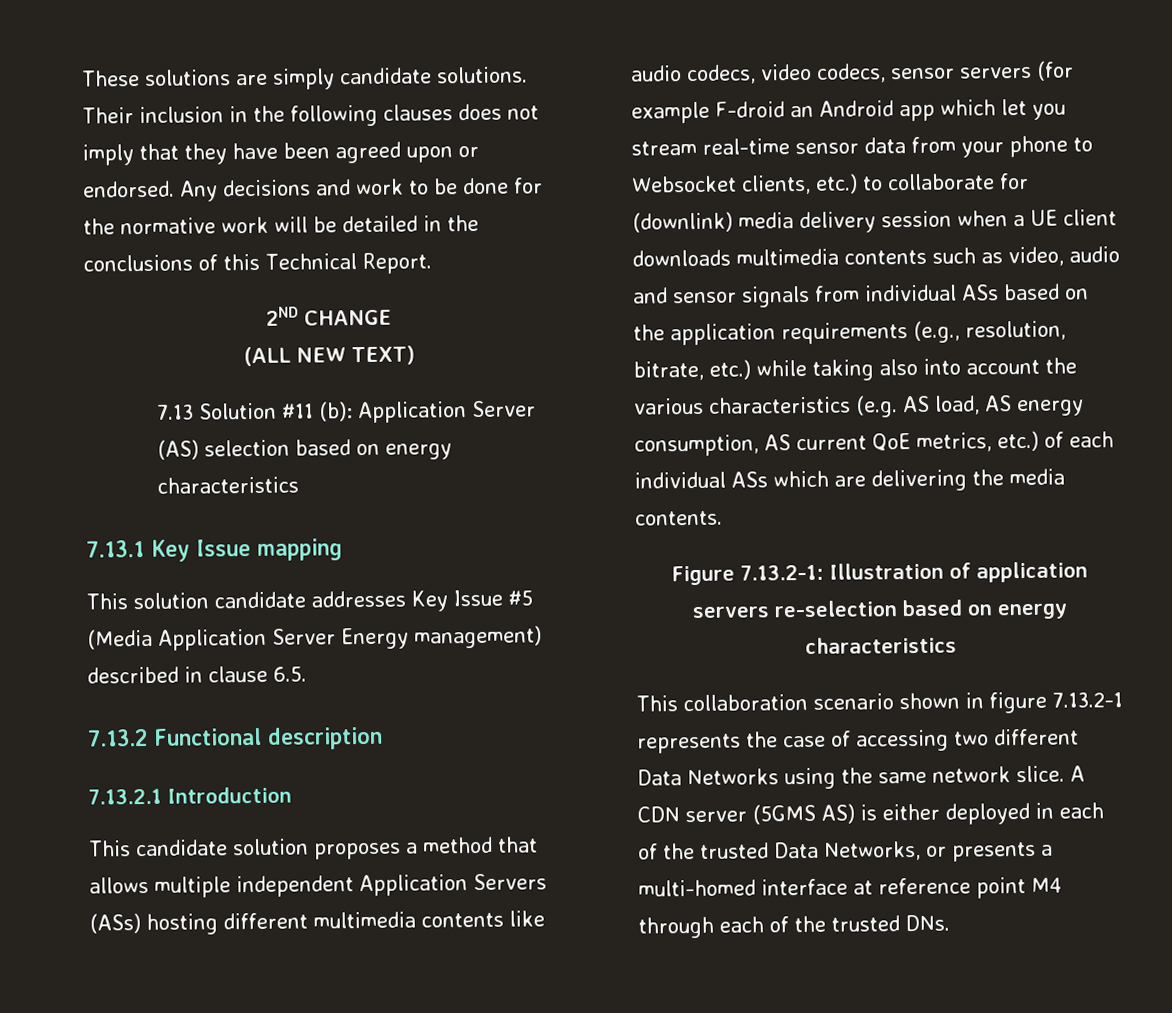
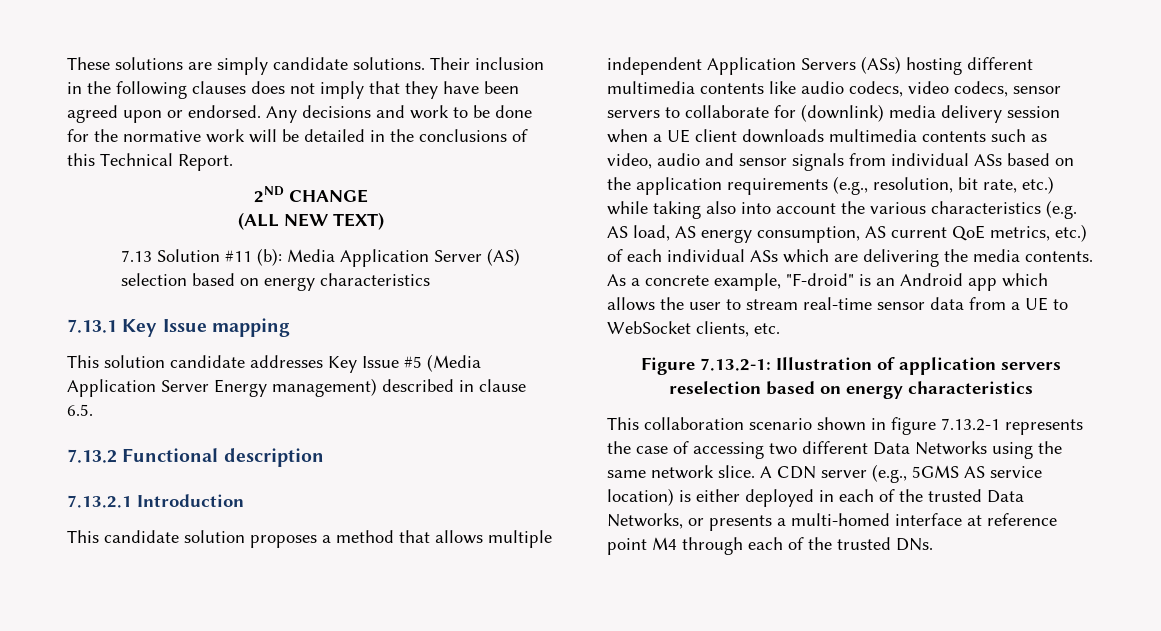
- 7.13 Solution #11 (b): Application Server (AS) selection based on energy characteristics
+ 7.13 Solution #11 (b): Media Application Server (AS) selection based on energy characteristics
- This candidate solution proposes a method that allows multiple independent Application Servers (ASs) hosting different multimedia contents like audio codecs, video codecs, sensor servers (for example F-droid an Android app which let you stream real-time sensor data from your phone to Websocket clients, etc.) to collaborate for (downlink) media delivery session when a UE client downloads multimedia contents such as video, audio and sensor signals from individual ASs based on the application requirements (e.g., resolution, bitrate, etc.) while taking also into account the various characteristics (e.g. AS load, AS energy consumption, AS current QoE metrics, etc.) of each individual ASs which are delivering the media contents.
+ This candidate solution proposes a method that allows multiple independent Application Servers (ASs) hosting different multimedia contents like audio codecs, video codecs, sensor servers to collaborate for (downlink) media delivery session when a UE client downloads multimedia contents such as video, audio and sensor signals from individual ASs based on the application requirements (e.g., resolution, bit rate, etc.) while taking also into account the various characteristics (e.g. AS load, AS energy consumption, AS current QoE metrics, etc.) of each individual ASs which are delivering the media contents. As a concrete example, "F-droid" is an Android app which allows the user to stream real-time sensor data from a UE to WebSocket clients, etc.
- Figure 7.13.2-1: Illustration of application servers re-selection based on energy characteristics
+ Figure 7.13.2-1: Illustration of application servers reselection based on energy characteristics
- A CDN server (5GMS AS) is either deployed in each of the trusted Data Networks, or presents a multi-homed interface at reference point M4 through each of the trusted DNs.
+ A CDN server (e.g., 5GMS AS service location) is either deployed in each of the trusted Data Networks, or presents a multi-homed interface at reference point M4 through each of the trusted DNs.

